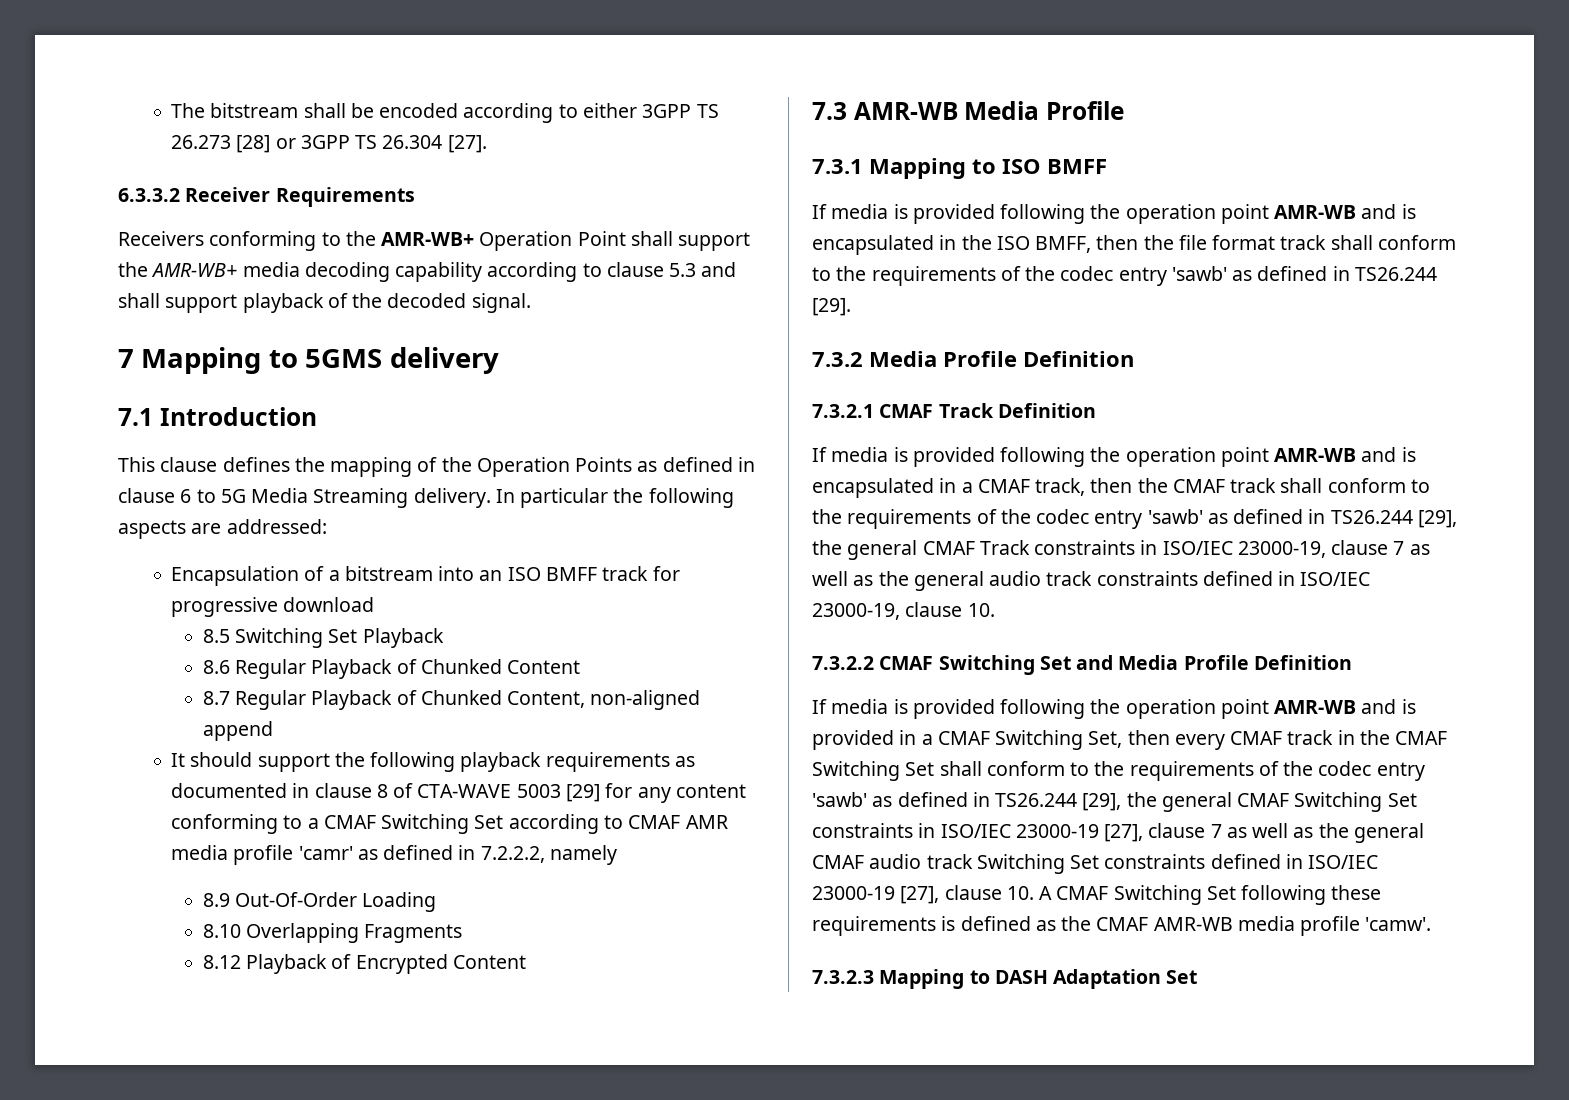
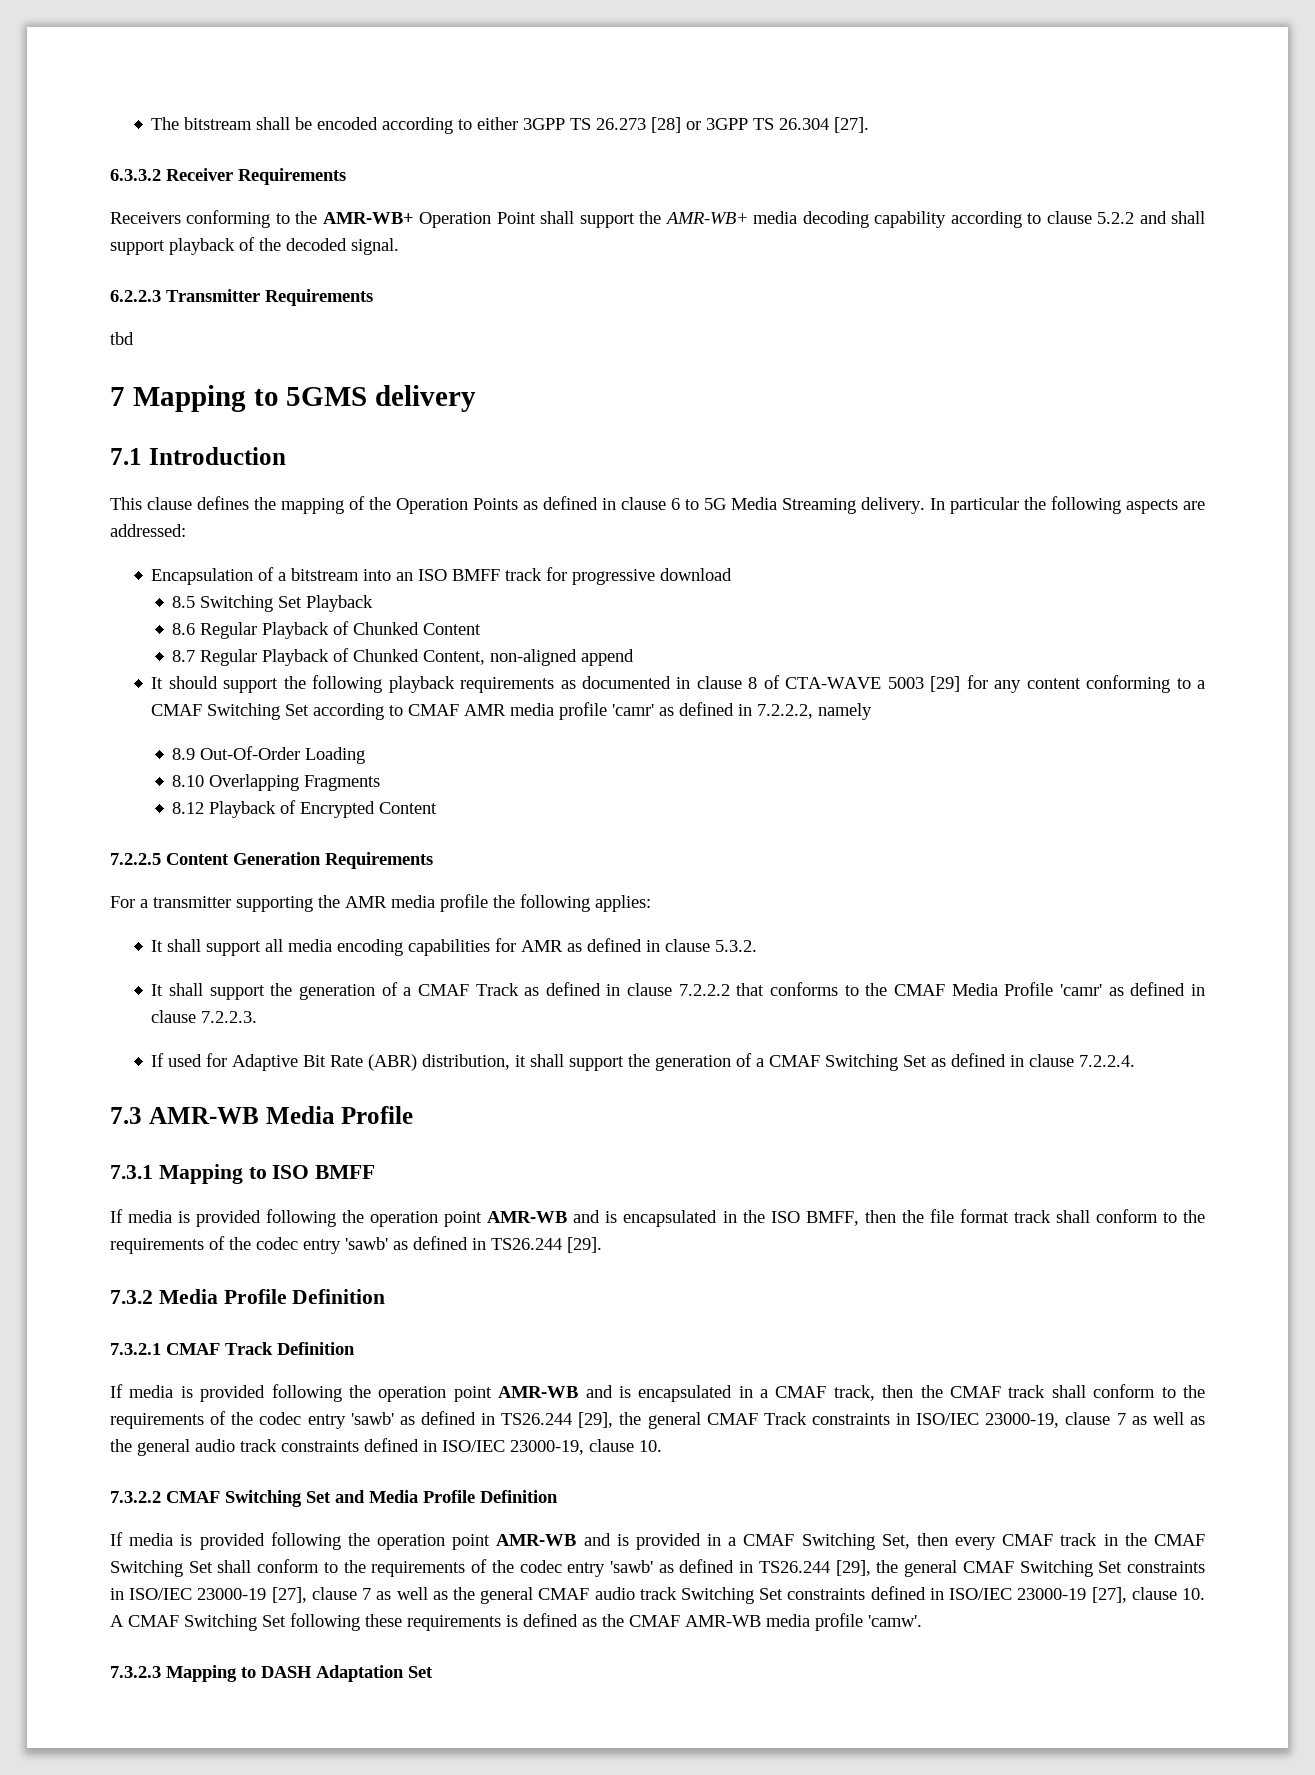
- Receivers conforming to the AMR-WB+ Operation Point shall support the AMR-WB+ media decoding capability according to clause 5.3 and shall support playback of the decoded signal.
+ Receivers conforming to the AMR-WB+ Operation Point shall support the AMR-WB+ media decoding capability according to clause 5.2.2 and shall support playback of the decoded signal.
+ 6.2.2.3 Transmitter Requirements
+ tbd
+ 7.2.2.5 Content Generation Requirements
+ For a transmitter supporting the AMR media profile the following applies:
+ It shall support all media encoding capabilities for AMR as defined in clause 5.3.2.
+ It shall support the generation of a CMAF Track as defined in clause 7.2.2.2 that conforms to the CMAF Media Profile 'camr' as defined in clause 7.2.2.3.
+ If used for Adaptive Bit Rate (ABR) distribution, it shall support the generation of a CMAF Switching Set as defined in clause 7.2.2.4.

